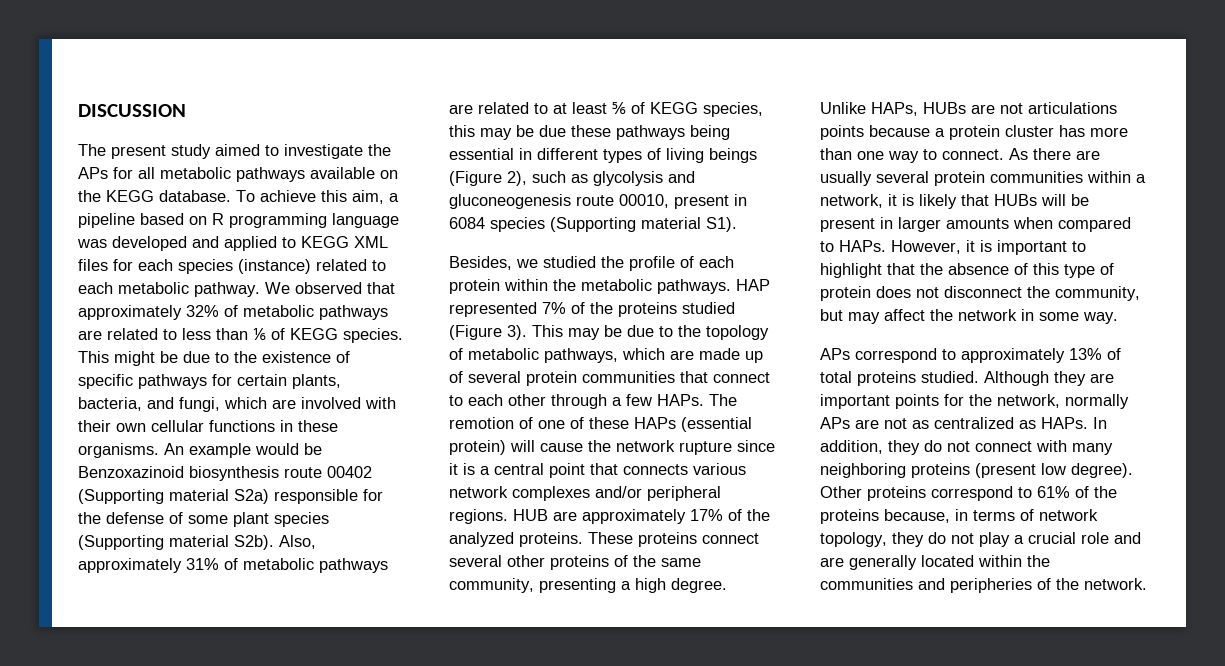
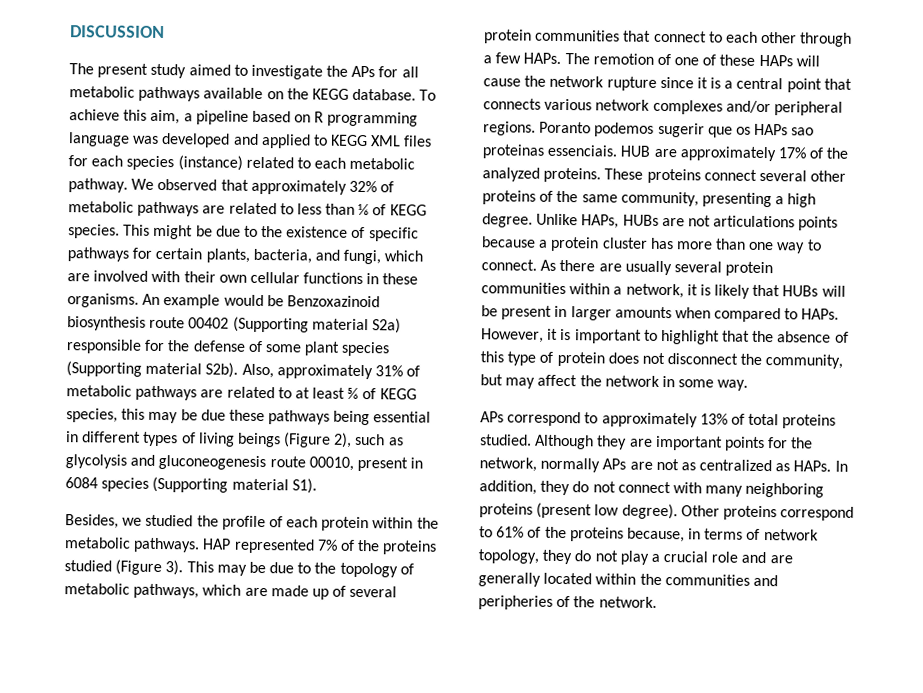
- The remotion of one of these HAPs (essential protein) will cause the network rupture since it is a central point that connects various network complexes and/or peripheral regions.
+ The remotion of one of these HAPs will cause the network rupture since it is a central point that connects various network complexes and/or peripheral regions.
+ Poranto podemos sugerir que os HAPs sao proteinas essenciais.

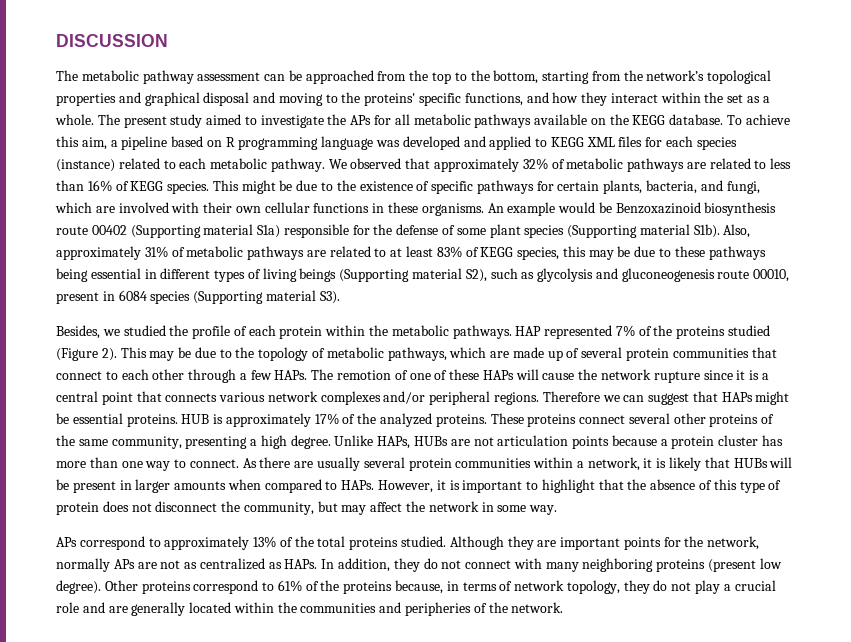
- The present study aimed to investigate the APs for all metabolic pathways available on the KEGG database.
+ The metabolic pathway assessment can be approached from the top to the bottom, starting from the network’s topological properties and graphical disposal and moving to the proteins' specific functions, and how they interact within the set as a whole. The present study aimed to investigate the APs for all metabolic pathways available on the KEGG database.
- We observed that approximately 32% of metabolic pathways are related to less than ⅙ of KEGG species.
+ We observed that approximately 32% of metabolic pathways are related to less than 16% of KEGG species.
- An example would be Benzoxazinoid biosynthesis route 00402 (Supporting material S2a) responsible for the defense of some plant species (Supporting material S2b).
+ An example would be Benzoxazinoid biosynthesis route 00402 (Supporting material S1a) responsible for the defense of some plant species (Supporting material S1b).
- Also, approximately 31% of metabolic pathways are related to at least ⅚ of KEGG species, this may be due these pathways being essential in different types of living beings (Figure 2), such as glycolysis and gluconeogenesis route 00010, present in 6084 species (Supporting material S1).
+ Also, approximately 31% of metabolic pathways are related to at least 83% of KEGG species, this may be due to these pathways being essential in different types of living beings (Supporting material S2), such as glycolysis and gluconeogenesis route 00010, present in 6084 species (Supporting material S3).
- HAP represented 7% of the proteins studied (Figure 3).
+ HAP represented 7% of the proteins studied (Figure 2).
- Poranto podemos sugerir que os HAPs sao proteinas essenciais. HUB are approximately 17% of the analyzed proteins.
+ Therefore we can suggest that HAPs might be essential proteins. HUB is approximately 17% of the analyzed proteins.
- Unlike HAPs, HUBs are not articulations points because a protein cluster has more than one way to connect.
+ Unlike HAPs, HUBs are not articulation points because a protein cluster has more than one way to connect.
- APs correspond to approximately 13% of total proteins studied.
+ APs correspond to approximately 13% of the total proteins studied.

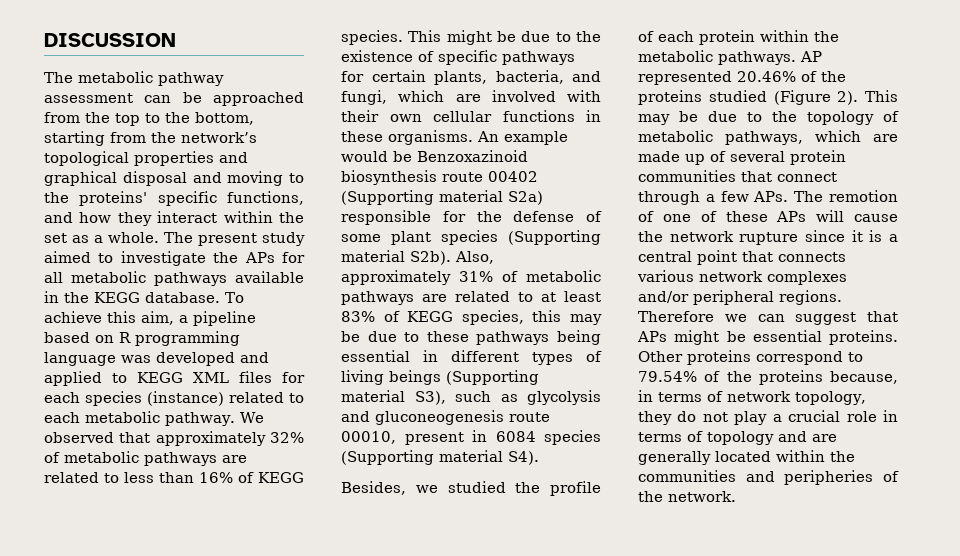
- The present study aimed to investigate the APs for all metabolic pathways available on the KEGG database.
+ The present study aimed to investigate the APs for all metabolic pathways available in the KEGG database.
- An example would be Benzoxazinoid biosynthesis route 00402 (Supporting material S1a) responsible for the defense of some plant species (Supporting material S1b).
+ An example would be Benzoxazinoid biosynthesis route 00402 (Supporting material S2a) responsible for the defense of some plant species (Supporting material S2b).
- Also, approximately 31% of metabolic pathways are related to at least 83% of KEGG species, this may be due to these pathways being essential in different types of living beings (Supporting material S2), such as glycolysis and gluconeogenesis route 00010, present in 6084 species (Supporting material S3).
+ Also, approximately 31% of metabolic pathways are related to at least 83% of KEGG species, this may be due to these pathways being essential in different types of living beings (Supporting material S3), such as glycolysis and gluconeogenesis route 00010, present in 6084 species (Supporting material S4).
- HAP represented 7% of the proteins studied (Figure 2).
+ AP represented 20.46% of the proteins studied (Figure 2).
- This may be due to the topology of metabolic pathways, which are made up of several protein communities that connect to each other through a few HAPs. The remotion of one of these HAPs will cause the network rupture since it is a central point that connects various network complexes and/or peripheral regions.
+ This may be due to the topology of metabolic pathways, which are made up of several protein communities that connect through a few APs. The remotion of one of these APs will cause the network rupture since it is a central point that connects various network complexes and/or peripheral regions.
- Therefore we can suggest that HAPs might be essential proteins.
+ Therefore we can suggest that APs might be essential proteins.
- HUB is approximately 17% of the analyzed proteins. These proteins connect several other proteins of the same community, presenting a high degree. Unlike HAPs, HUBs are not articulation points because a protein cluster has more than one way to connect. As there are usually several protein communities within a network, it is likely that HUBs will be present in larger amounts when compared to HAPs. However, it is important to highlight that the absence of this type of protein does not disconnect the community, but may affect the network in some way.
- APs correspond to approximately 13% of the total proteins studied. Although they are important points for the network, normally APs are not as centralized as HAPs. In addition, they do not connect with many neighboring proteins (present low degree).
- Other proteins correspond to 61% of the proteins because, in terms of network topology, they do not play a crucial role and are generally located within the communities and peripheries of the network.
+ Other proteins correspond to 79.54% of the proteins because, in terms of network topology, they do not play a crucial role in terms of topology and are generally located within the communities and peripheries of the network.

